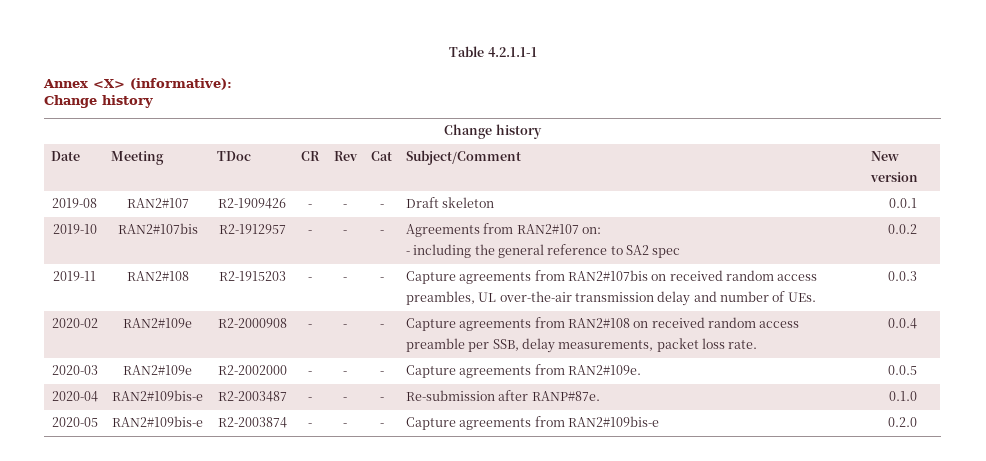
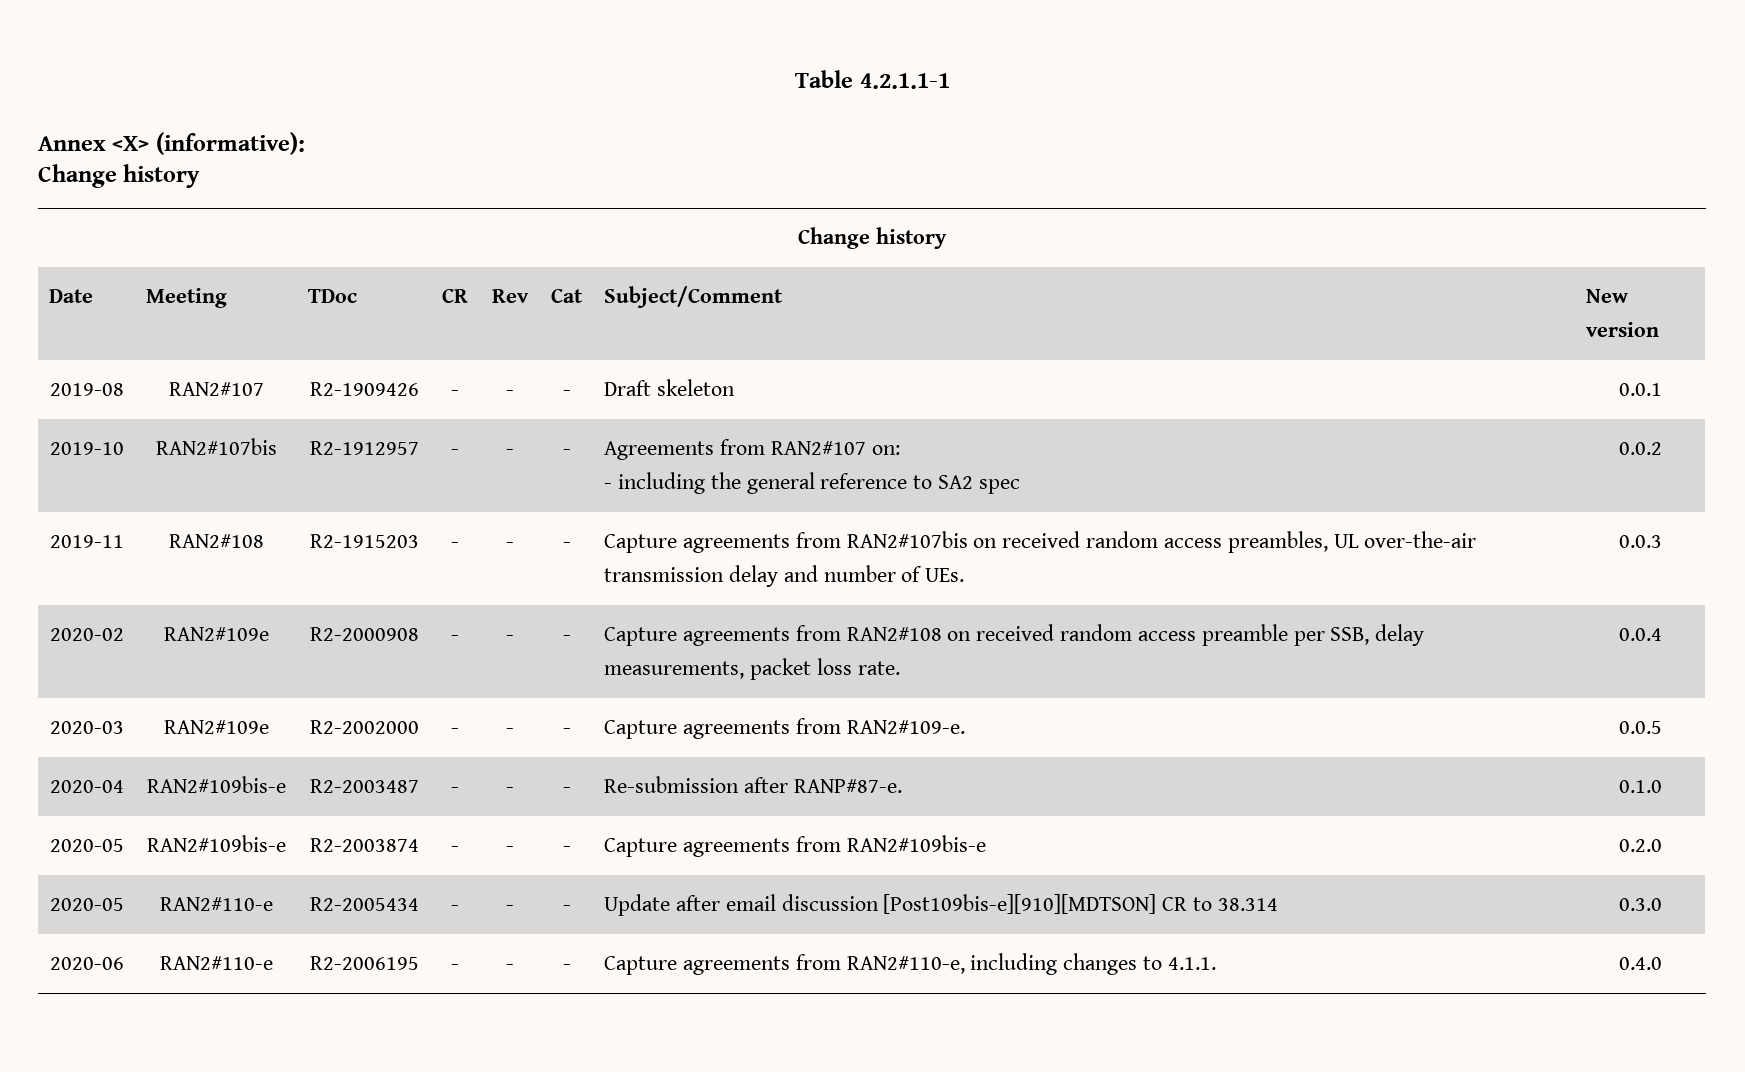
- 2020-03 | RAN2#109e | R2-2002000 | - | - | - | Capture agreements from RAN2#109e. | 0.0.5
+ 2020-03 | RAN2#109e | R2-2002000 | - | - | - | Capture agreements from RAN2#109-e. | 0.0.5
- 2020-04 | RAN2#109bis-e | R2-2003487 | - | - | - | Re-submission after RANP#87e. | 0.1.0
+ 2020-04 | RAN2#109bis-e | R2-2003487 | - | - | - | Re-submission after RANP#87-e. | 0.1.0
+ 2020-05 | RAN2#110-e | R2-2005434 | - | - | - | Update after email discussion [Post109bis-e][910][MDTSON] CR to 38.314 | 0.3.0
+ 2020-06 | RAN2#110-e | R2-2006195 | - | - | - | Capture agreements from RAN2#110-e, including changes to 4.1.1. | 0.4.0

